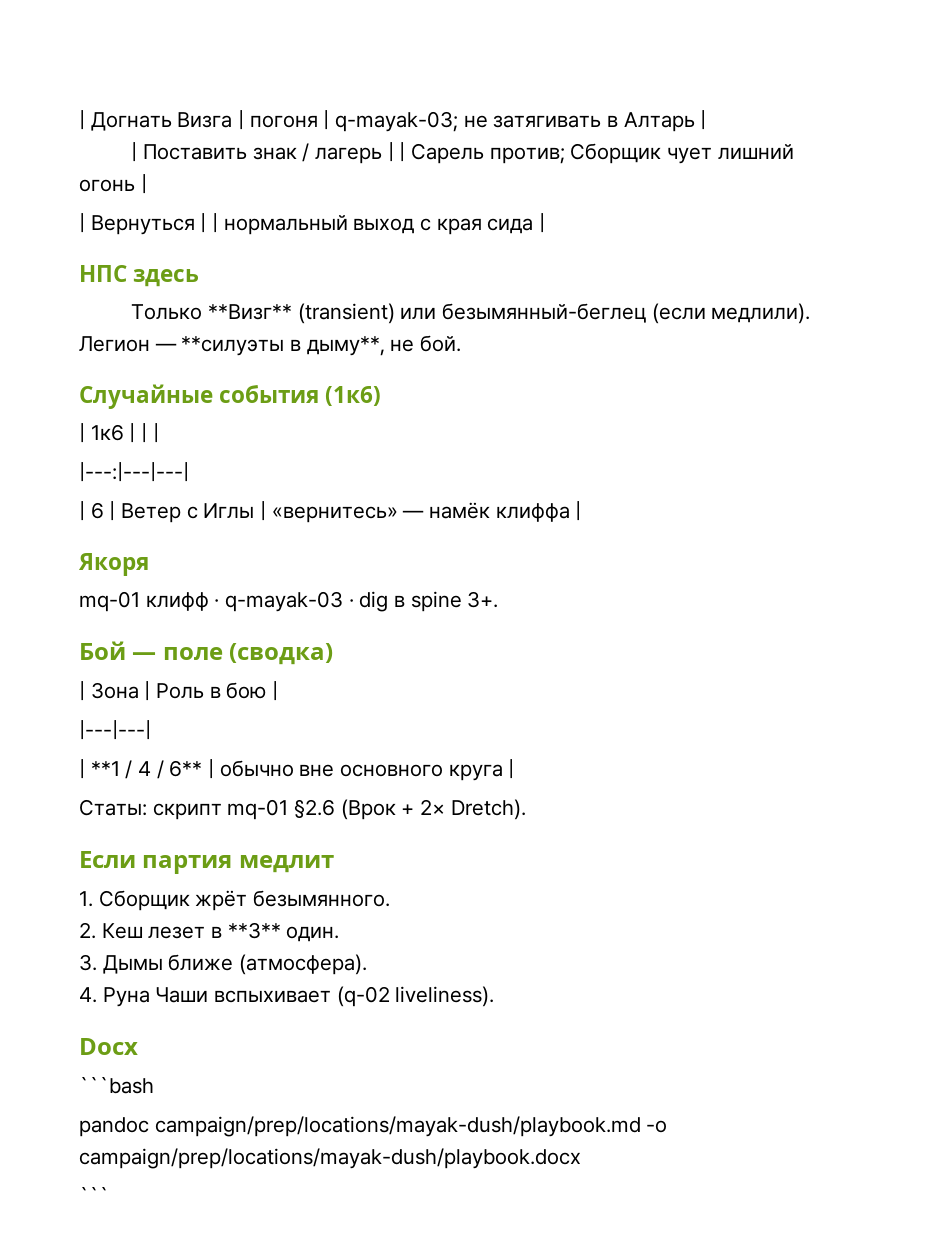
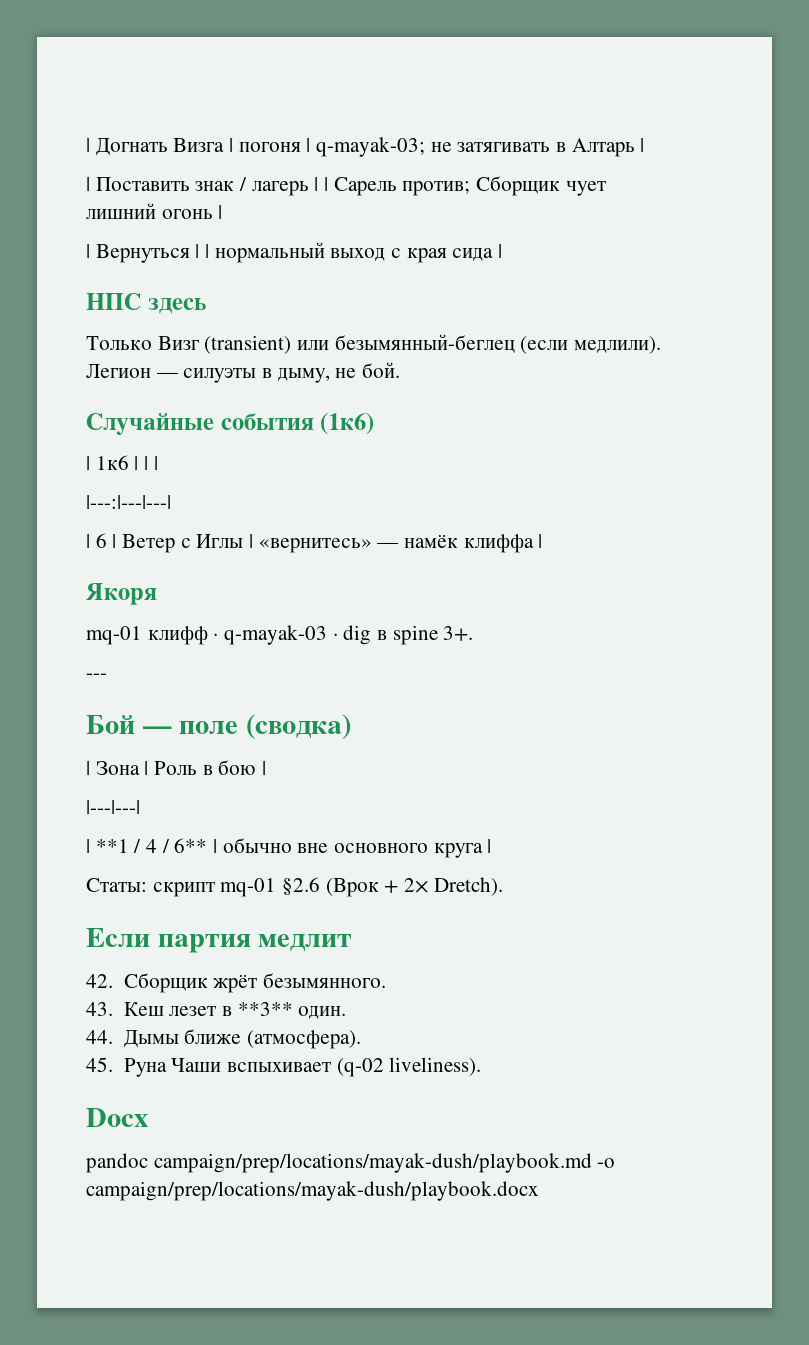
- Только **Визг** (transient) или безымянный-беглец (если медлили).
+ Только Визг (transient) или безымянный-беглец (если медлили).
- Легион — **силуэты в дыму**, не бой.
+ Легион — силуэты в дыму, не бой.
+ ---
- 1. Сборщик жрёт безымянного.
+ 42. Сборщик жрёт безымянного.
- 2. Кеш лезет в **3** один.
+ 43. Кеш лезет в **3** один.
- 3. Дымы ближе (атмосфера).
+ 44. Дымы ближе (атмосфера).
- 4. Руна Чаши вспыхивает (q-02 liveliness).
+ 45. Руна Чаши вспыхивает (q-02 liveliness).
- ```bash
- ```

